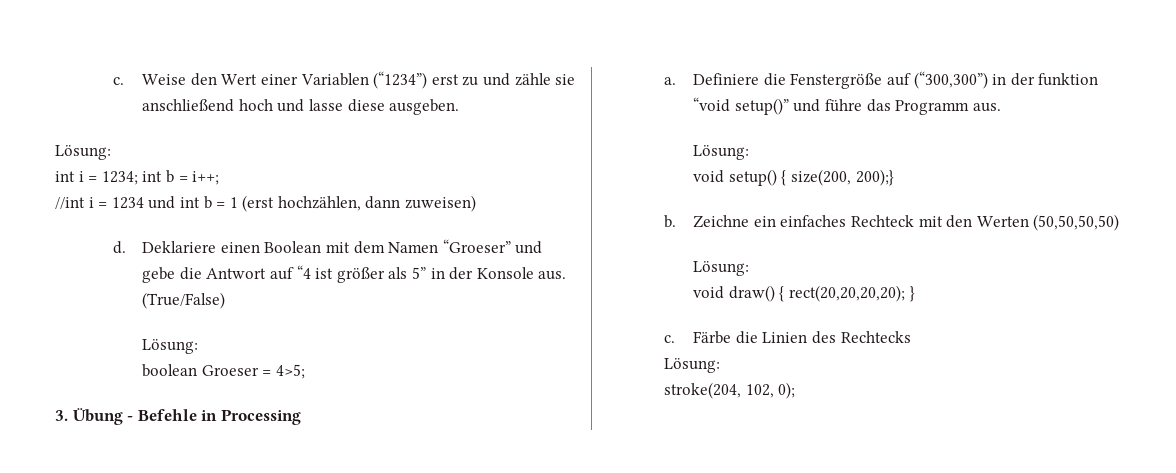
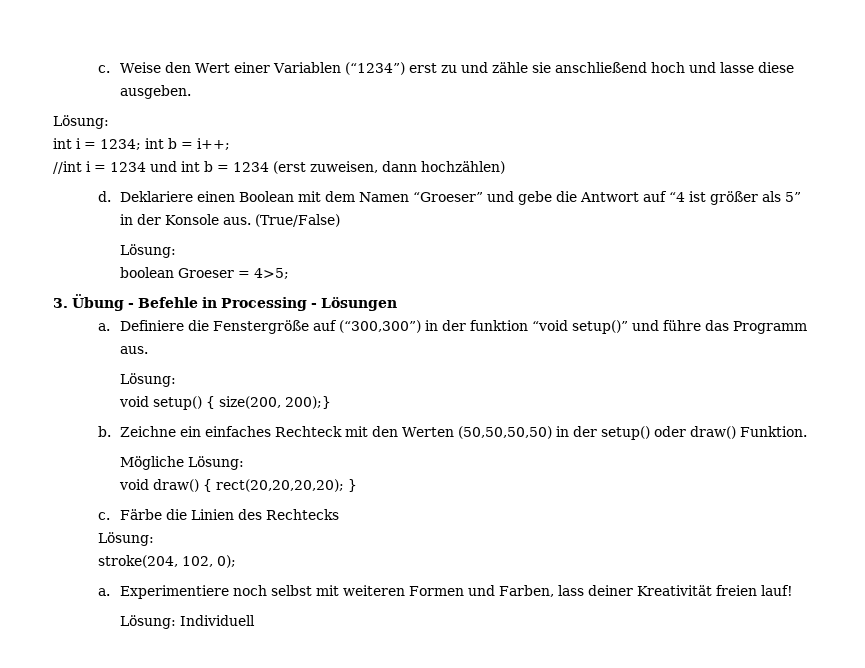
- //int i = 1234 und int b = 1 (erst hochzählen, dann zuweisen)
+ //int i = 1234 und int b = 1234 (erst zuweisen, dann hochzählen)
- 3. Übung - Befehle in Processing
+ 3. Übung - Befehle in Processing - Lösungen
- Zeichne ein einfaches Rechteck mit den Werten (50,50,50,50)
- Lösung:
+ Zeichne ein einfaches Rechteck mit den Werten (50,50,50,50) in der setup() oder draw() Funktion.
+ Mögliche Lösung:
+ a. Experimentiere noch selbst mit weiteren Formen und Farben, lass deiner Kreativität freien lauf!
+ Lösung: Individuell

